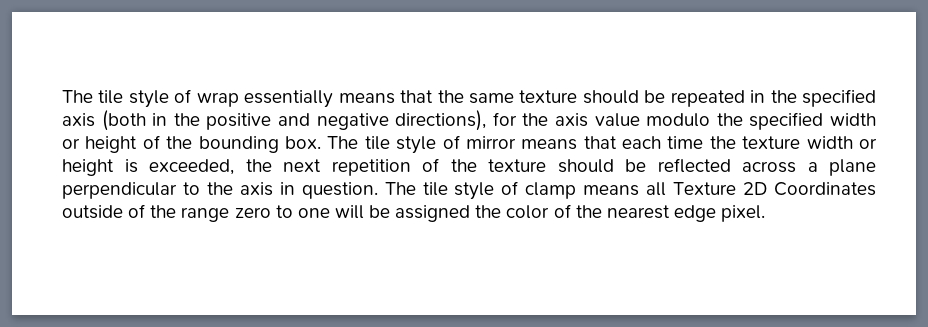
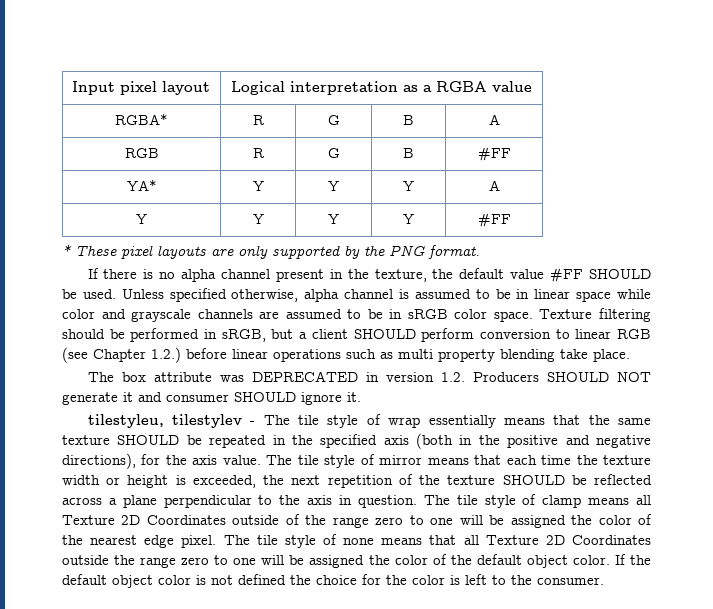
- The tile style of wrap essentially means that the same texture should be repeated in the specified axis (both in the positive and negative directions), for the axis value modulo the specified width or height of the bounding box.
+ Input pixel layout | Logical interpretation as a RGBA value
+ RGBA* | R | G | B | A
+ RGB | R | G | B | #FF
+ YA* | Y | Y | Y | A
+ Y | Y | Y | Y | #FF
+ * These pixel layouts are only supported by the PNG format.
+ If there is no alpha channel present in the texture, the default value #FF SHOULD be used. Unless specified otherwise, alpha channel is assumed to be in linear space while color and grayscale channels are assumed to be in sRGB color space. Texture filtering should be performed in sRGB, but a client SHOULD perform conversion to linear RGB (see Chapter 1.2.) before linear operations such as multi property blending take place.
+ The box attribute was DEPRECATED in version 1.2. Producers SHOULD NOT generate it and consumer SHOULD ignore it.
+ tilestyleu, tilestylev - The tile style of wrap essentially means that the same texture SHOULD be repeated in the specified axis (both in the positive and negative directions), for the axis value.
- The tile style of mirror means that each time the texture width or height is exceeded, the next repetition of the texture should be reflected across a plane perpendicular to the axis in question.
+ The tile style of mirror means that each time the texture width or height is exceeded, the next repetition of the texture SHOULD be reflected across a plane perpendicular to the axis in question.
+ The tile style of none means that all Texture 2D Coordinates outside the range zero to one will be assigned the color of the default object color. If the default object color is not defined the choice for the color is left to the consumer.

